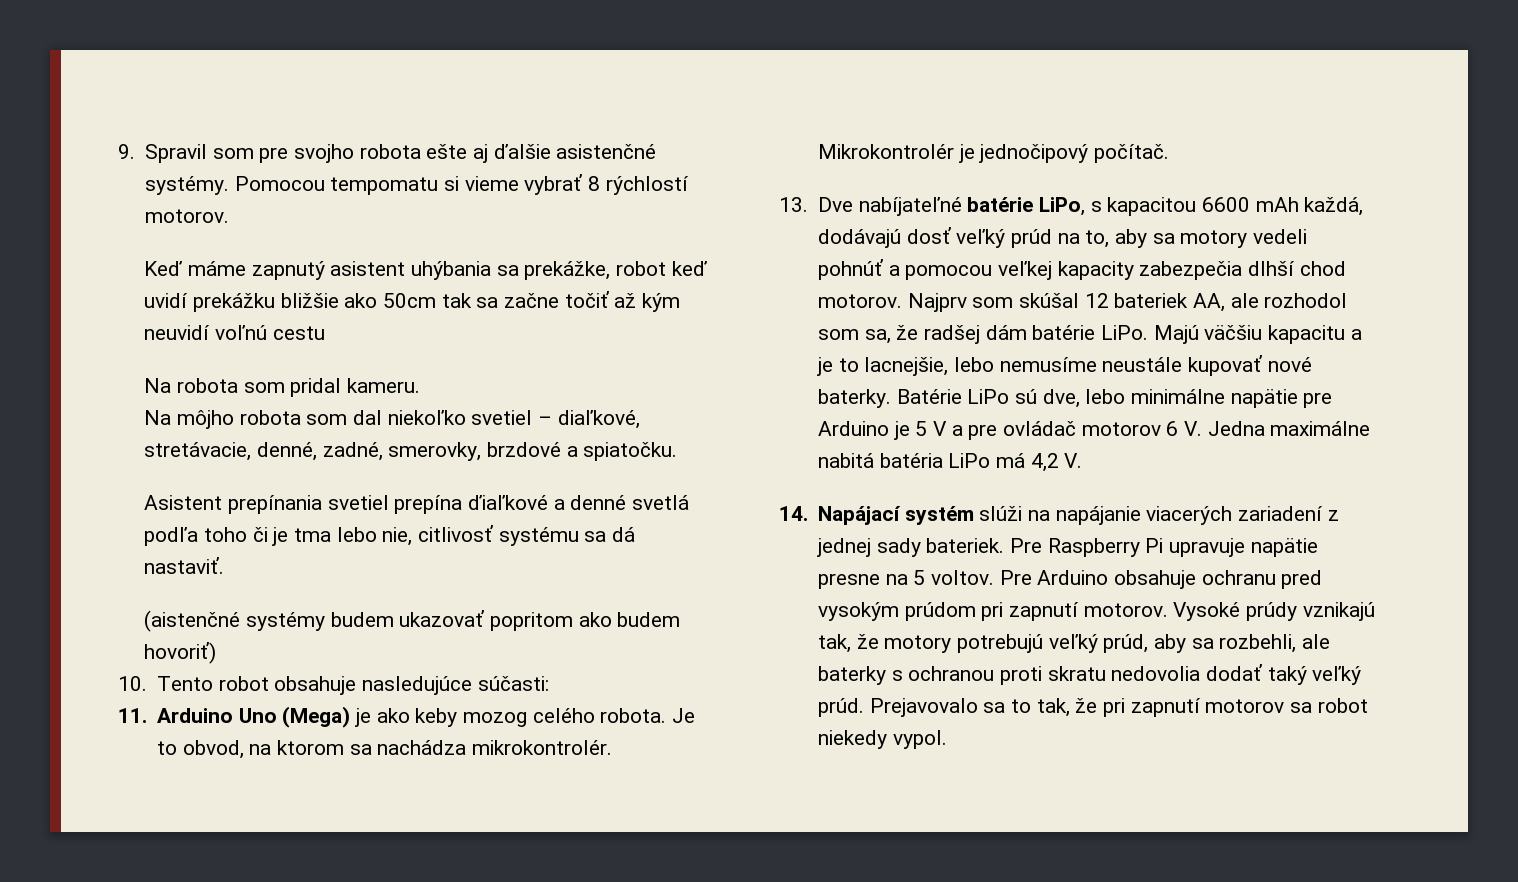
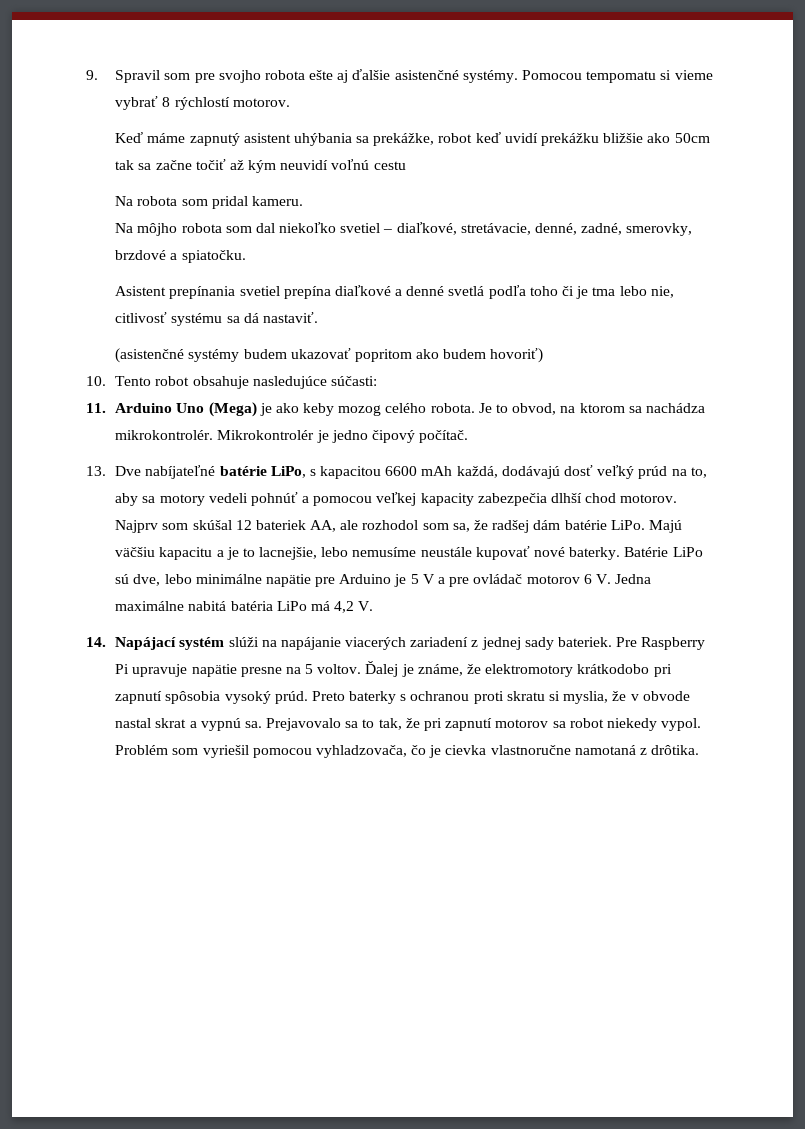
- Asistent prepínania svetiel prepína ďiaľkové a denné svetlá podľa toho či je tma lebo nie, citlivosť systému sa dá nastaviť.
+ Asistent prepínania svetiel prepína diaľkové a denné svetlá podľa toho či je tma lebo nie, citlivosť systému sa dá nastaviť.
- (aistenčné systémy budem ukazovať popritom ako budem hovoriť)
+ (asistenčné systémy budem ukazovať popritom ako budem hovoriť)
- Mikrokontrolér je jednočipový počítač.
+ Mikrokontrolér je jedno čipový počítač.
- Pre Arduino obsahuje ochranu pred vysokým prúdom pri zapnutí motorov. Vysoké prúdy vznikajú tak, že motory potrebujú veľký prúd, aby sa rozbehli, ale baterky s ochranou proti skratu nedovolia dodať taký veľký prúd.
+ Ďalej je známe, že elektromotory krátkodobo pri zapnutí spôsobia vysoký prúd. Preto baterky s ochranou proti skratu si myslia, že v obvode nastal skrat a vypnú sa.
+ Problém som vyriešil pomocou vyhladzovača, čo je cievka vlastnoručne namotaná z drôtika.

